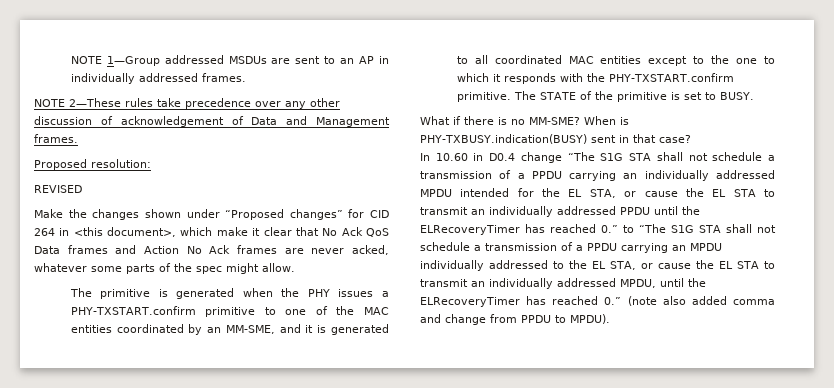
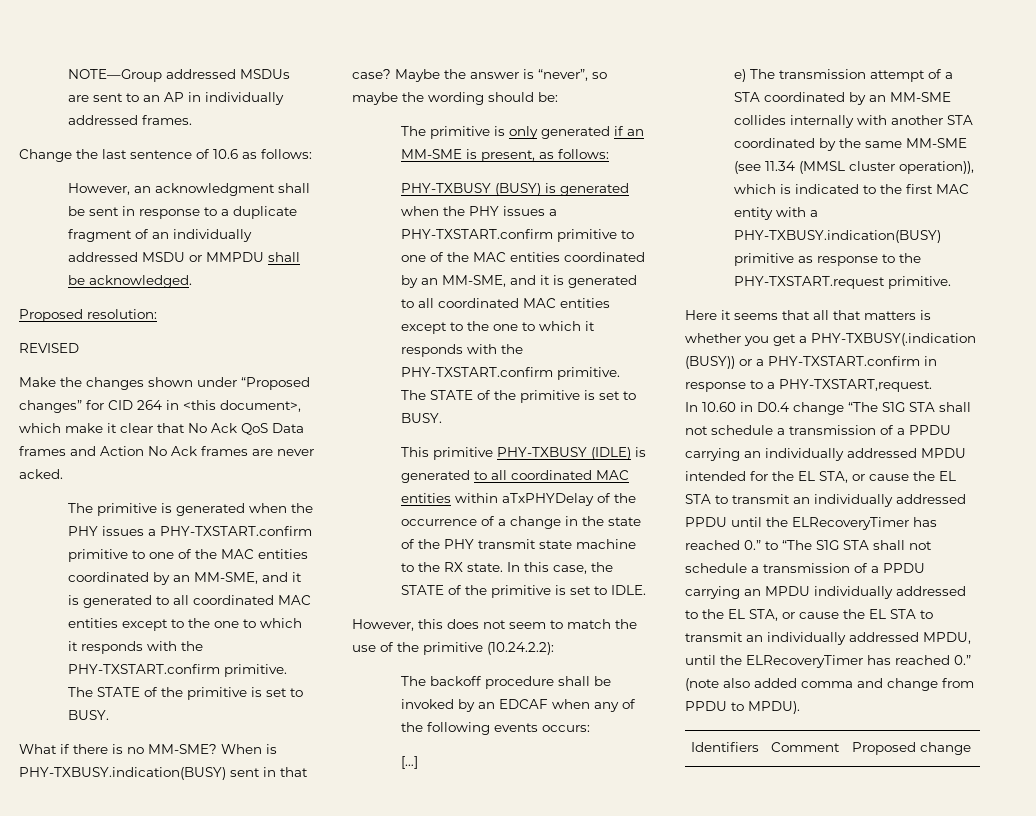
- NOTE 1—Group addressed MSDUs are sent to an AP in individually addressed frames.
+ NOTE—Group addressed MSDUs are sent to an AP in individually addressed frames.
- NOTE 2—These rules take precedence over any other discussion of acknowledgement of Data and Management frames.
+ Change the last sentence of 10.6 as follows:
+ However, an acknowledgment shall be sent in response to a duplicate fragment of an individually addressed MSDU or MMPDU shall be acknowledged.
- Make the changes shown under “Proposed changes” for CID 264 in <this document>, which make it clear that No Ack QoS Data frames and Action No Ack frames are never acked, whatever some parts of the spec might allow.
+ Make the changes shown under “Proposed changes” for CID 264 in <this document>, which make it clear that No Ack QoS Data frames and Action No Ack frames are never acked.
+ Maybe the answer is “never”, so maybe the wording should be:
+ The primitive is only generated if an MM-SME is present, as follows:
+ PHY-TXBUSY (BUSY) is generated when the PHY issues a PHY-TXSTART.confirm primitive to one of the MAC entities coordinated by an MM-SME, and it is generated to all coordinated MAC entities except to the one to which it responds with the PHY-TXSTART.confirm primitive. The STATE of the primitive is set to BUSY.
+ This primitive PHY-TXBUSY (IDLE) is generated to all coordinated MAC entities within aTxPHYDelay of the occurrence of a change in the state of the PHY transmit state machine to the RX state. In this case, the STATE of the primitive is set to IDLE.
+ However, this does not seem to match the use of the primitive (10.24.2.2):
+ The backoff procedure shall be invoked by an EDCAF when any of the following events occurs:
+ […]
+ e) The transmission attempt of a STA coordinated by an MM-SME collides internally with another STA coordinated by the same MM-SME (see 11.34 (MMSL cluster operation)), which is indicated to the first MAC entity with a PHY-TXBUSY.indication(BUSY) primitive as response to the PHY-TXSTART.request primitive.
+ Here it seems that all that matters is whether you get a PHY-TXBUSY(.indication (BUSY)) or a PHY-TXSTART.confirm in response to a PHY-TXSTART,request.
+ Identifiers | Comment | Proposed change

